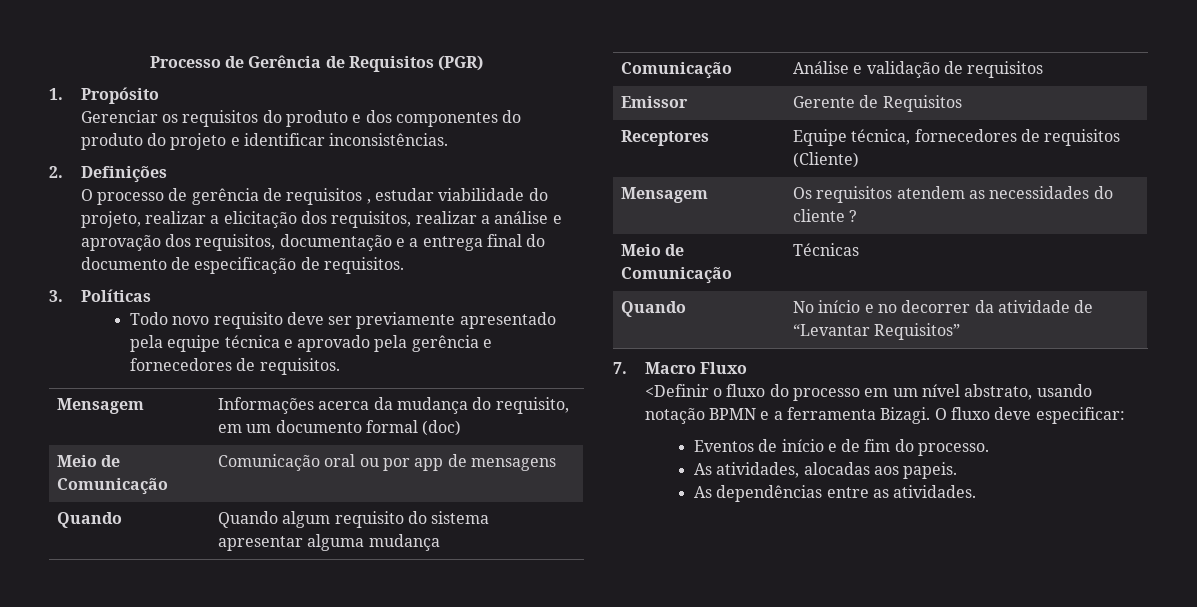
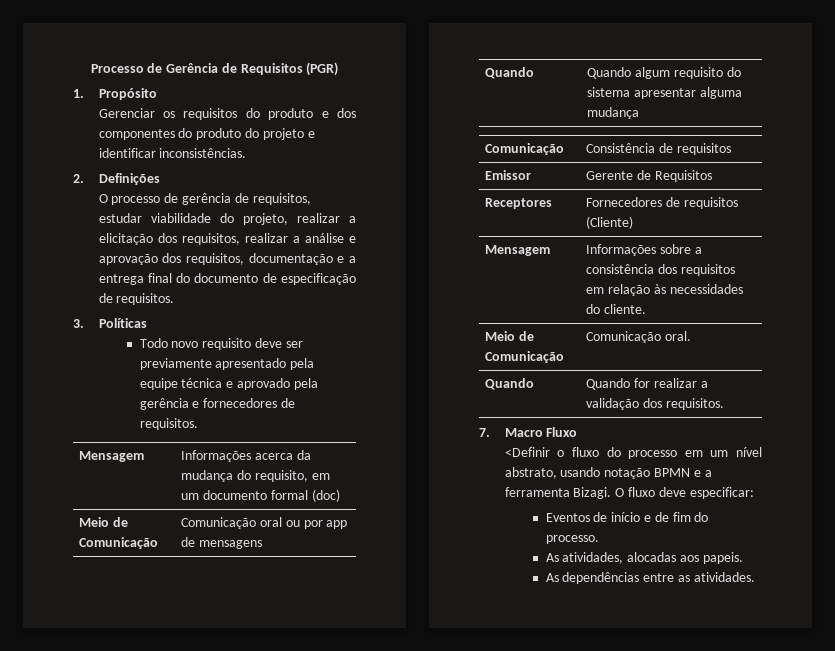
- O processo de gerência de requisitos , estudar viabilidade do projeto, realizar a elicitação dos requisitos, realizar a análise e aprovação dos requisitos, documentação e a entrega final do documento de especificação de requisitos.
+ O processo de gerência de requisitos, estudar viabilidade do projeto, realizar a elicitação dos requisitos, realizar a análise e aprovação dos requisitos, documentação e a entrega final do documento de especificação de requisitos.
- Comunicação | Análise e validação de requisitos
+ Comunicação | Consistência de requisitos
- Receptores | Equipe técnica, fornecedores de requisitos (Cliente)
+ Receptores | Fornecedores de requisitos (Cliente)
- Mensagem | Os requisitos atendem as necessidades do cliente ?
- Meio de Comunicação | Técnicas
- Quando | No início e no decorrer da atividade de “Levantar Requisitos”
+ Mensagem | Informações sobre a consistência dos requisitos em relação às necessidades do cliente.
+ Meio de Comunicação | Comunicação oral.
+ Quando | Quando for realizar a validação dos requisitos.

